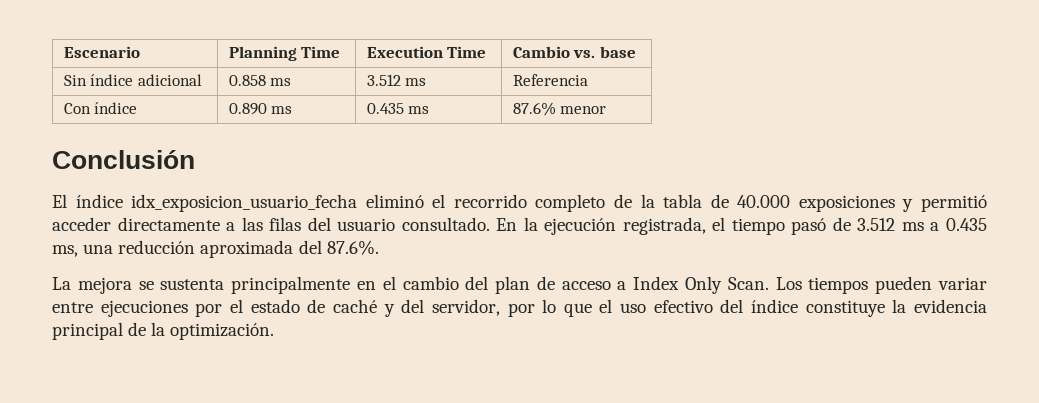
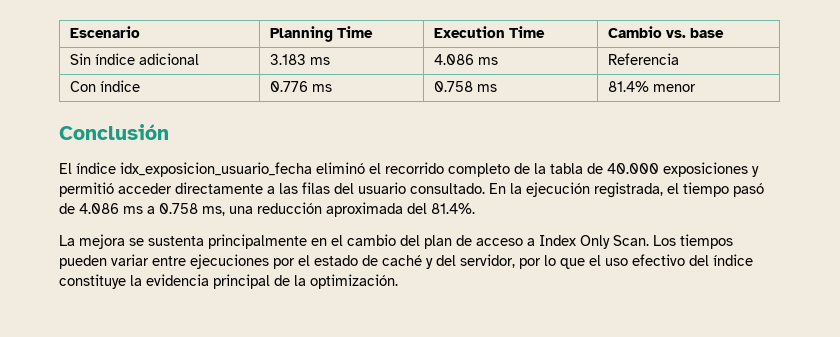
- Sin índice adicional | 0.858 ms | 3.512 ms | Referencia
+ Sin índice adicional | 3.183 ms | 4.086 ms | Referencia
- Con índice | 0.890 ms | 0.435 ms | 87.6% menor
+ Con índice | 0.776 ms | 0.758 ms | 81.4% menor
- En la ejecución registrada, el tiempo pasó de 3.512 ms a 0.435 ms, una reducción aproximada del 87.6%.
+ En la ejecución registrada, el tiempo pasó de 4.086 ms a 0.758 ms, una reducción aproximada del 81.4%.

